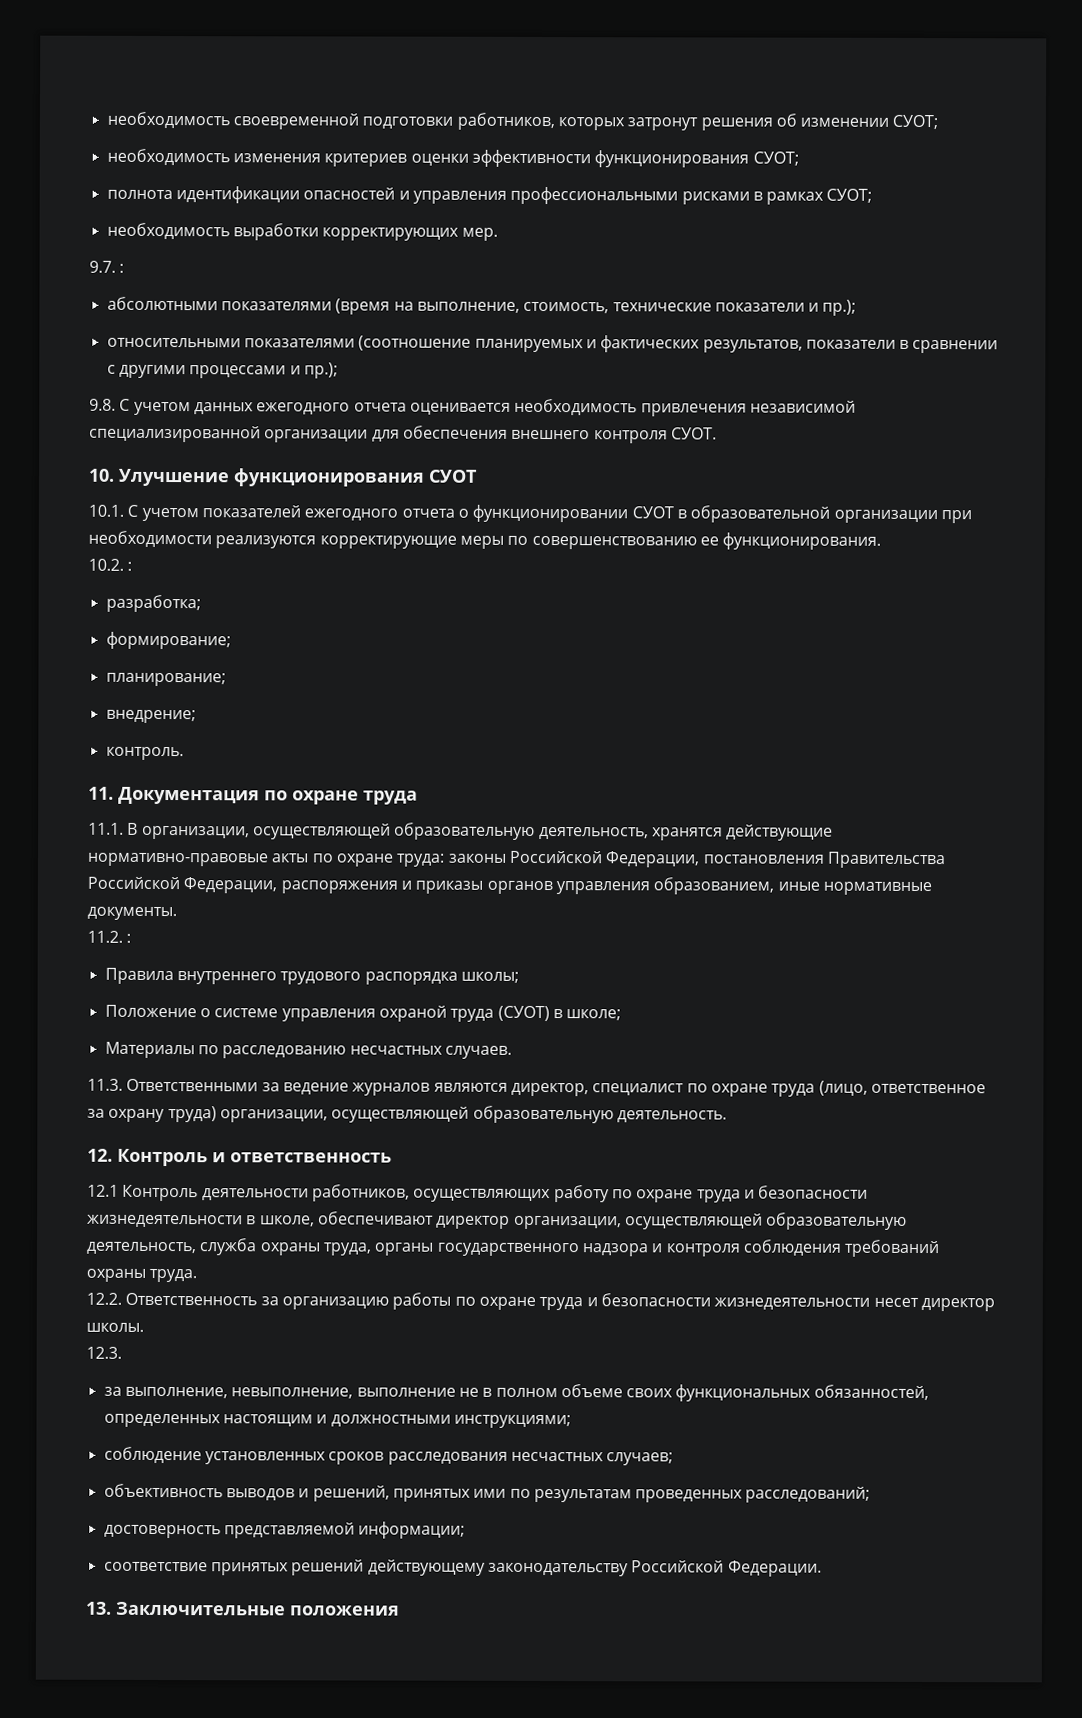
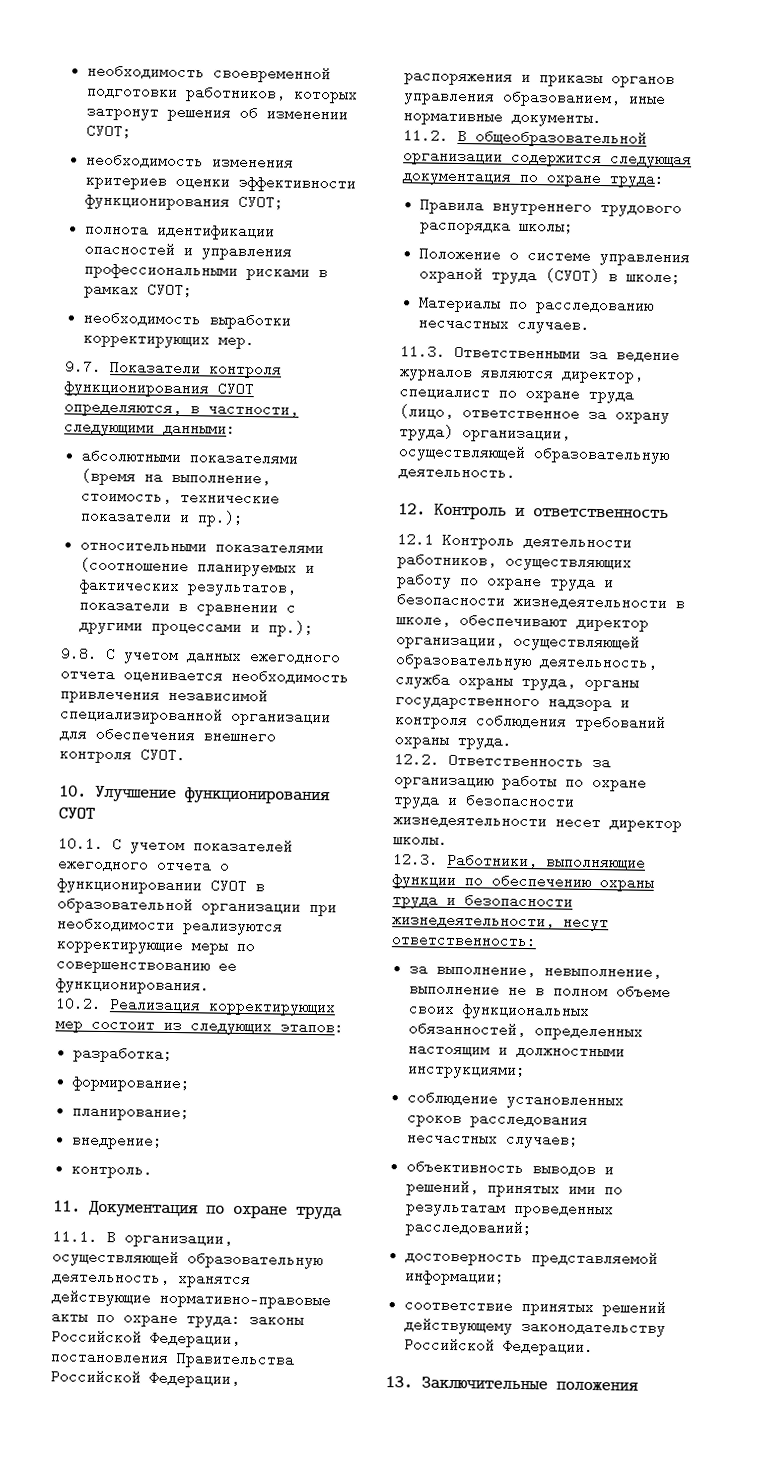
- 9.7. :
+ 9.7. Показатели контроля функционирования СУОТ определяются, в частности, следующими данными:
- 10.2. :
+ 10.2. Реализация корректирующих мер состоит из следующих этапов:
- 11.2. :
+ 11.2. В общеобразовательной организации содержится следующая документация по охране труда:
- 12.3.
+ 12.3. Работники, выполняющие функции по обеспечению охраны труда и безопасности жизнедеятельности, несут ответственность:

